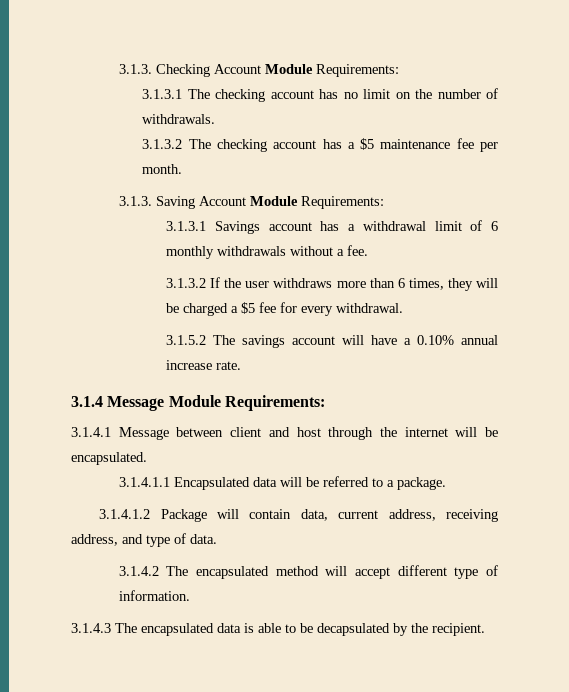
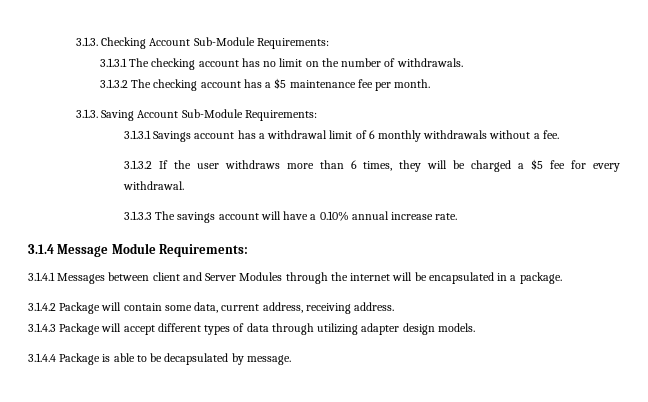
- 3.1.3. Checking Account Module Requirements:
+ 3.1.3. Checking Account Sub-Module Requirements:
- 3.1.3. Saving Account Module Requirements:
+ 3.1.3. Saving Account Sub-Module Requirements:
- 3.1.5.2 The savings account will have a 0.10% annual increase rate.
+ 3.1.3.3 The savings account will have a 0.10% annual increase rate.
- 3.1.4.1 Message between client and host through the internet will be encapsulated.
- 3.1.4.1.1 Encapsulated data will be referred to a package.
+ 3.1.4.1 Messages between client and Server Modules through the internet will be encapsulated in a package.
- 3.1.4.1.2 Package will contain data, current address, receiving address, and type of data.
- 3.1.4.2 The encapsulated method will accept different type of information.
- 3.1.4.3 The encapsulated data is able to be decapsulated by the recipient.
+ 3.1.4.2 Package will contain some data, current address, receiving address.
+ 3.1.4.3 Package will accept different types of data through utilizing adapter design models.
+ 3.1.4.4 Package is able to be decapsulated by message.

